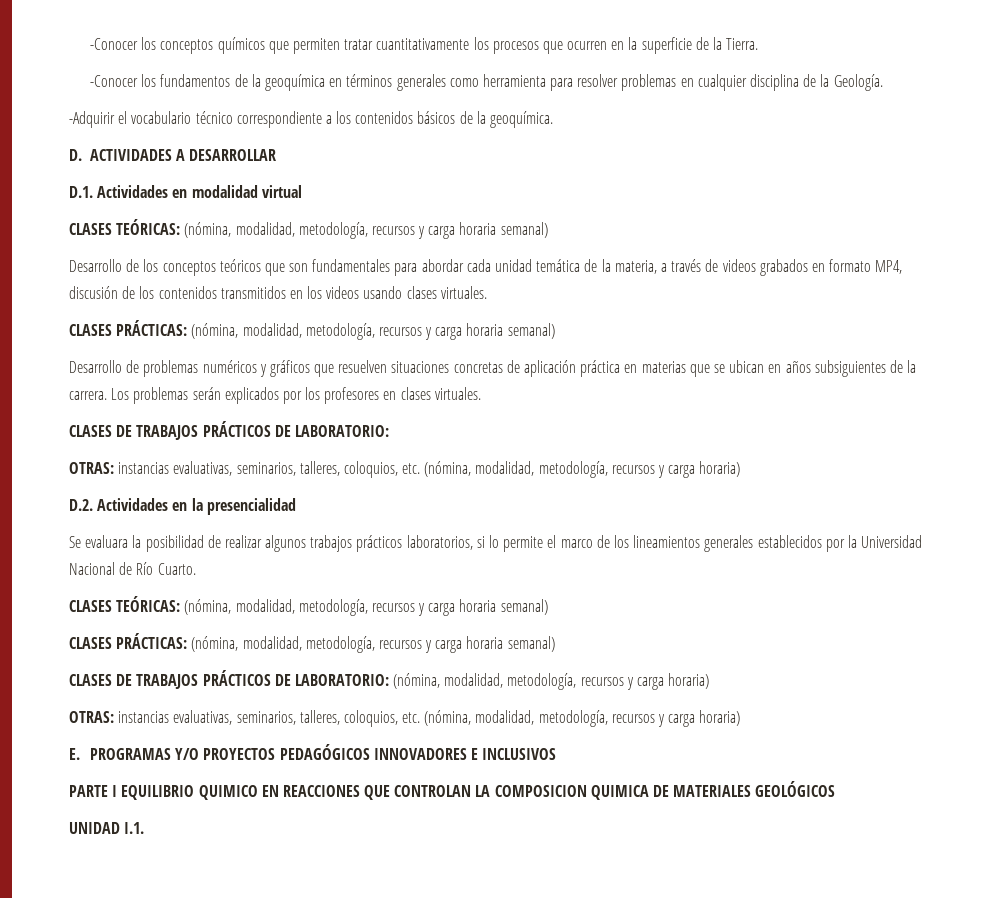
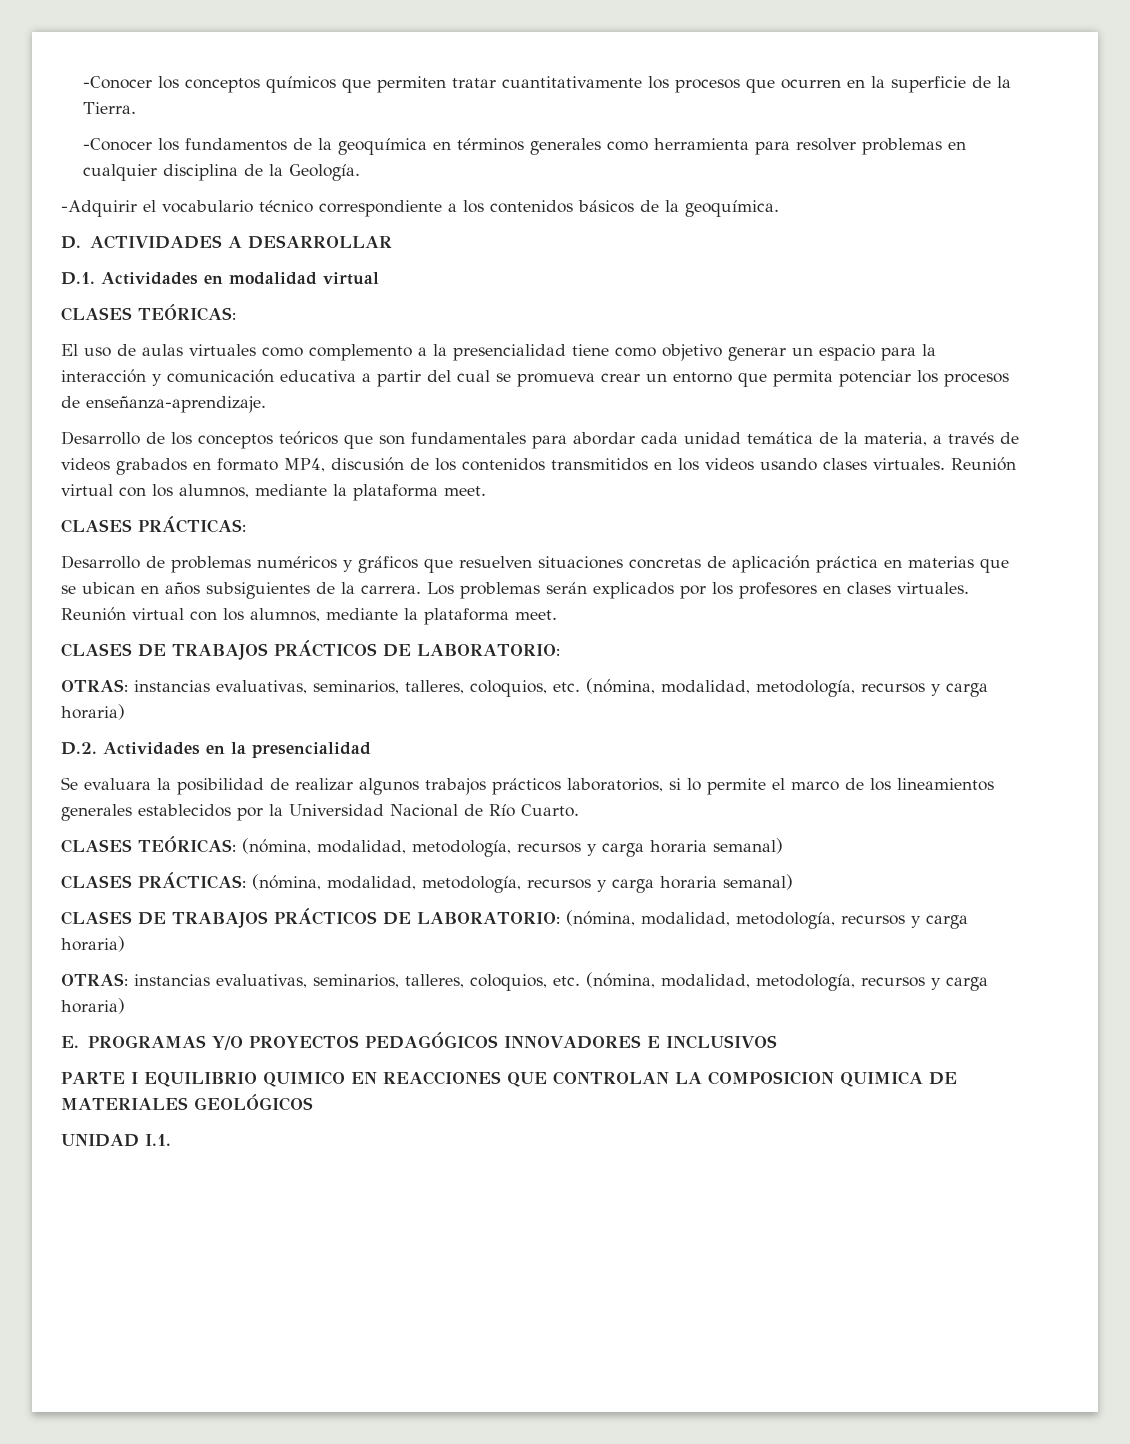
  D.1. Actividades en modalidad virtual
- CLASES TEÓRICAS: (nómina, modalidad, metodología, recursos y carga horaria semanal)
+ CLASES TEÓRICAS:
+ El uso de aulas virtuales como complemento a la presencialidad tiene como objetivo generar un espacio para la interacción y comunicación educativa a partir del cual se promueva crear un entorno que permita potenciar los procesos de enseñanza-aprendizaje.
- Desarrollo de los conceptos teóricos que son fundamentales para abordar cada unidad temática de la materia, a través de videos grabados en formato MP4, discusión de los contenidos transmitidos en los videos usando clases virtuales.
- CLASES PRÁCTICAS: (nómina, modalidad, metodología, recursos y carga horaria semanal)
+ Desarrollo de los conceptos teóricos que son fundamentales para abordar cada unidad temática de la materia, a través de videos grabados en formato MP4, discusión de los contenidos transmitidos en los videos usando clases virtuales. Reunión virtual con los alumnos, mediante la plataforma meet.
+ CLASES PRÁCTICAS:
- Los problemas serán explicados por los profesores en clases virtuales.
+ Los problemas serán explicados por los profesores en clases virtuales. Reunión virtual con los alumnos, mediante la plataforma meet.

